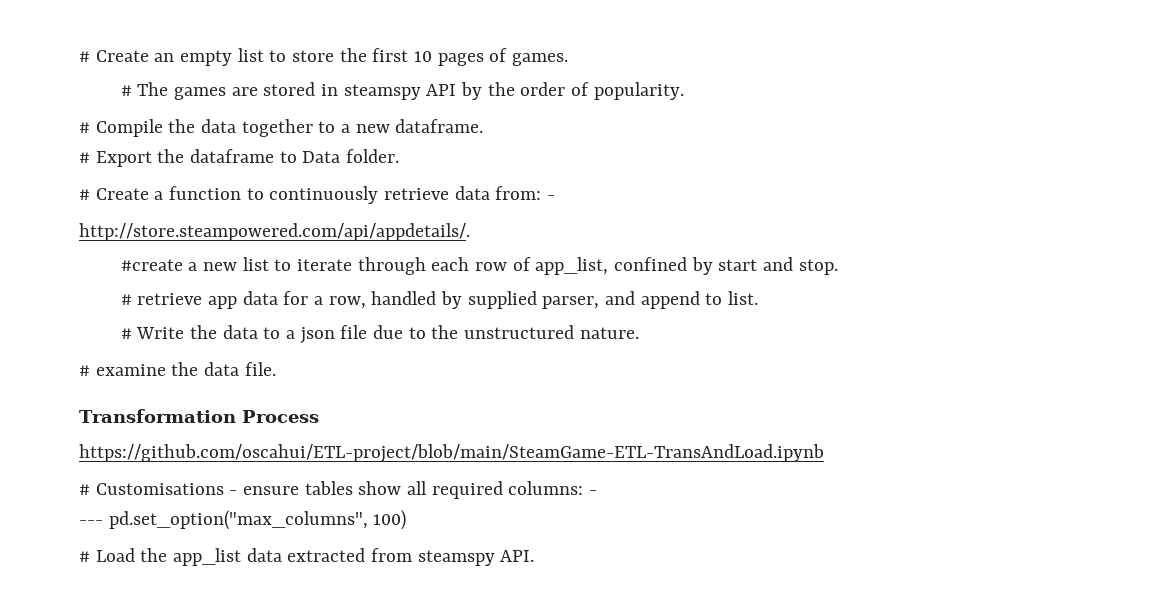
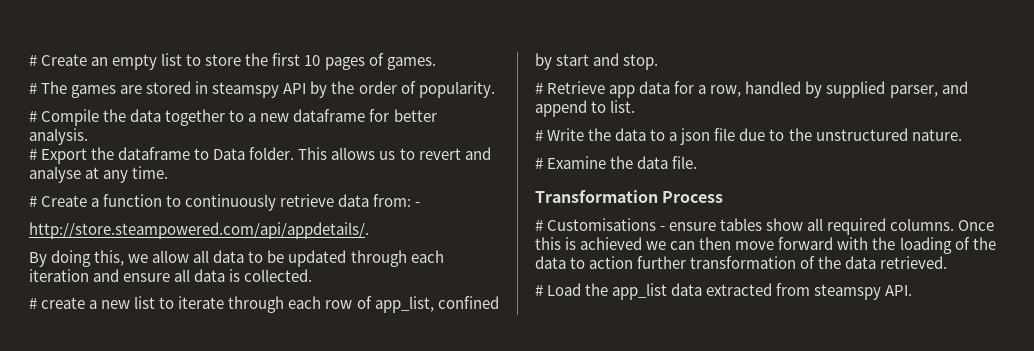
- # Compile the data together to a new dataframe.
+ # Compile the data together to a new dataframe for better analysis.
+ This allows us to revert and analyse at any time.
- #create a new list to iterate through each row of app_list, confined by start and stop.
+ By doing this, we allow all data to be updated through each iteration and ensure all data is collected.
+ # create a new list to iterate through each row of app_list, confined by start and stop.
- # retrieve app data for a row, handled by supplied parser, and append to list.
+ # Retrieve app data for a row, handled by supplied parser, and append to list.
- # examine the data file.
+ # Examine the data file.
- https://github.com/oscahui/ETL-project/blob/main/SteamGame-ETL-TransAndLoad.ipynb
- # Customisations - ensure tables show all required columns: -
- --- pd.set_option("max_columns", 100)
+ # Customisations - ensure tables show all required columns. Once this is achieved we can then move forward with the loading of the data to action further transformation of the data retrieved.

